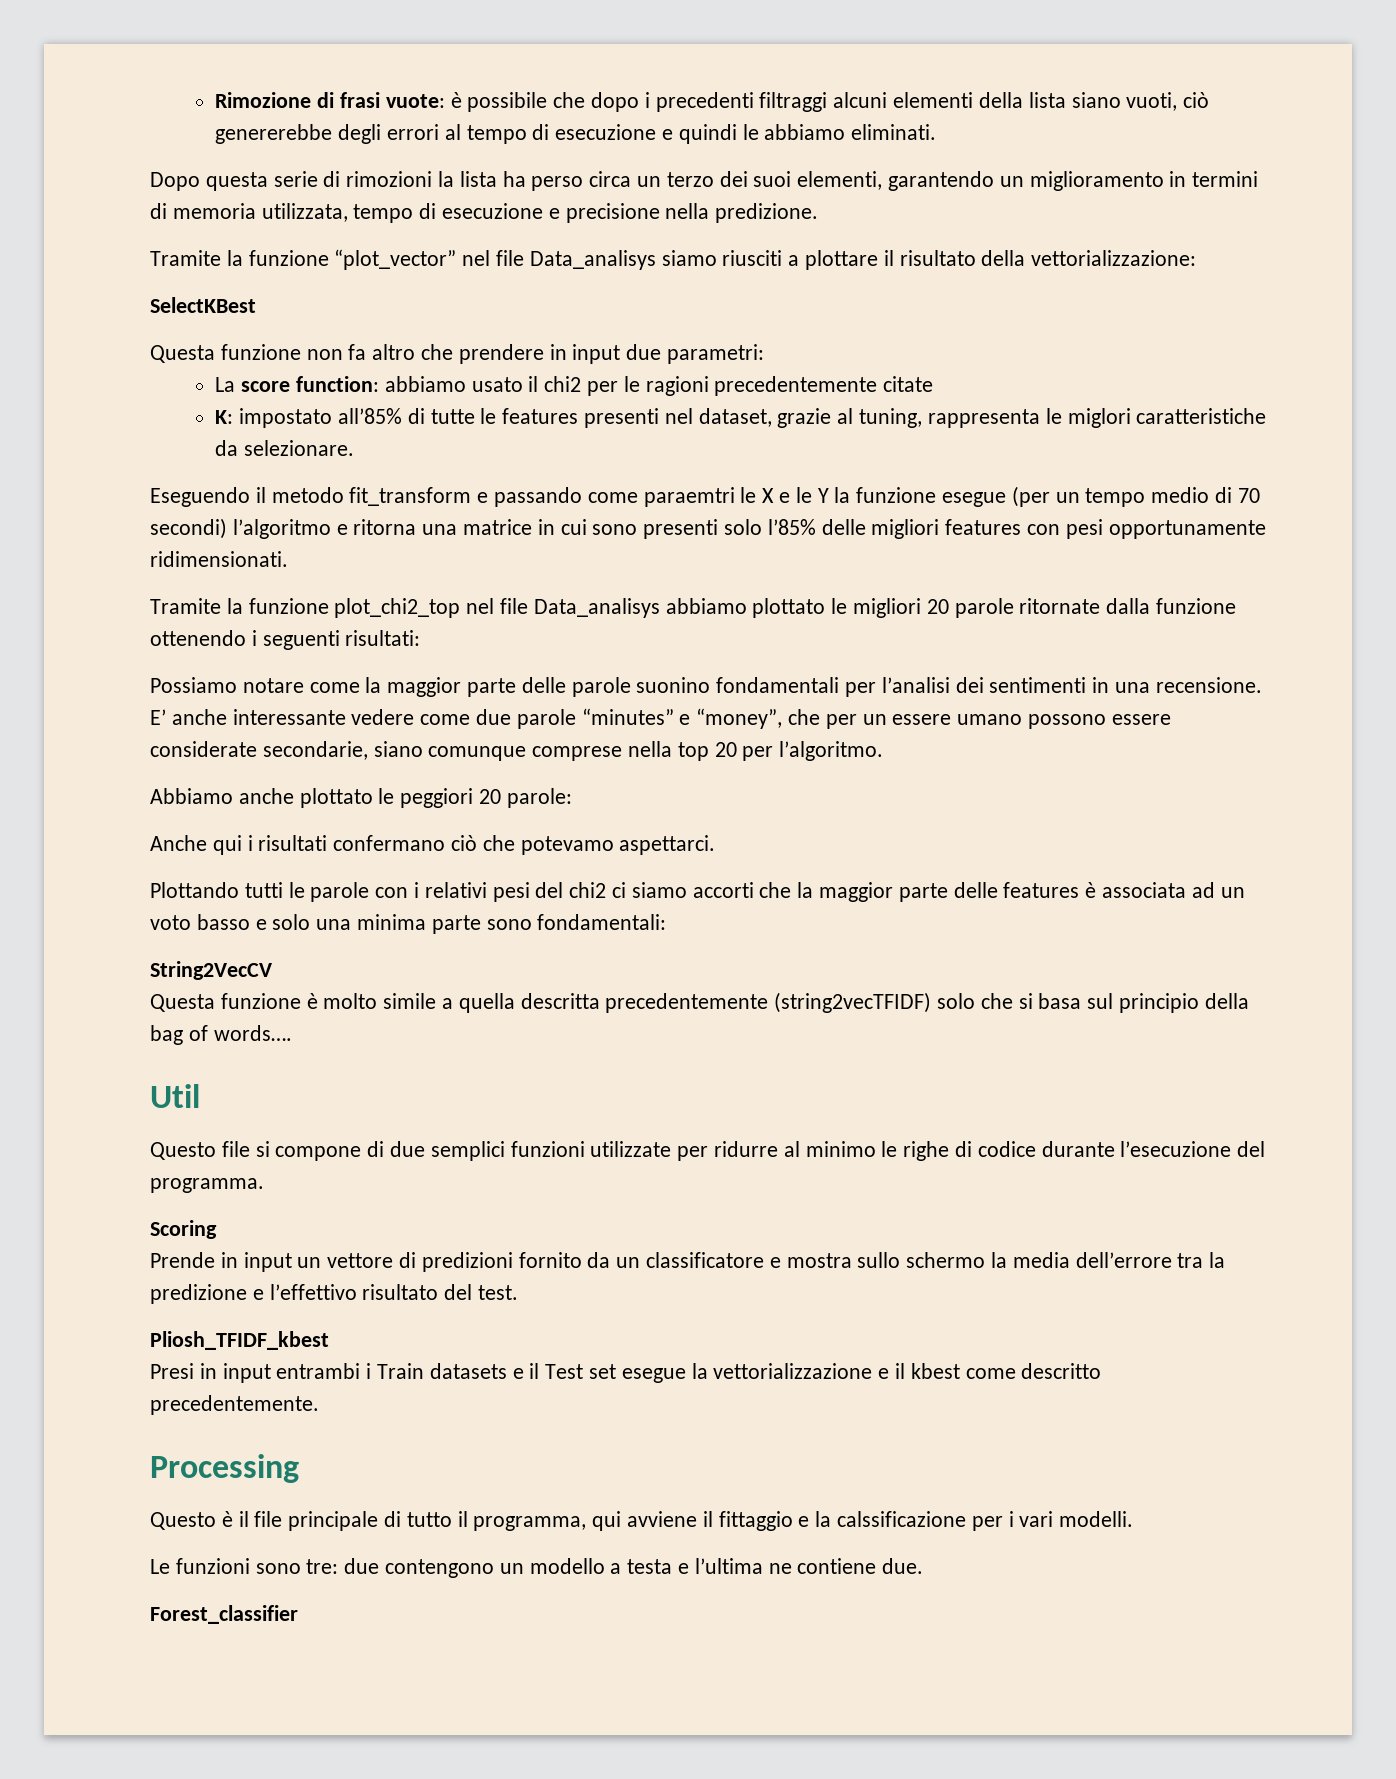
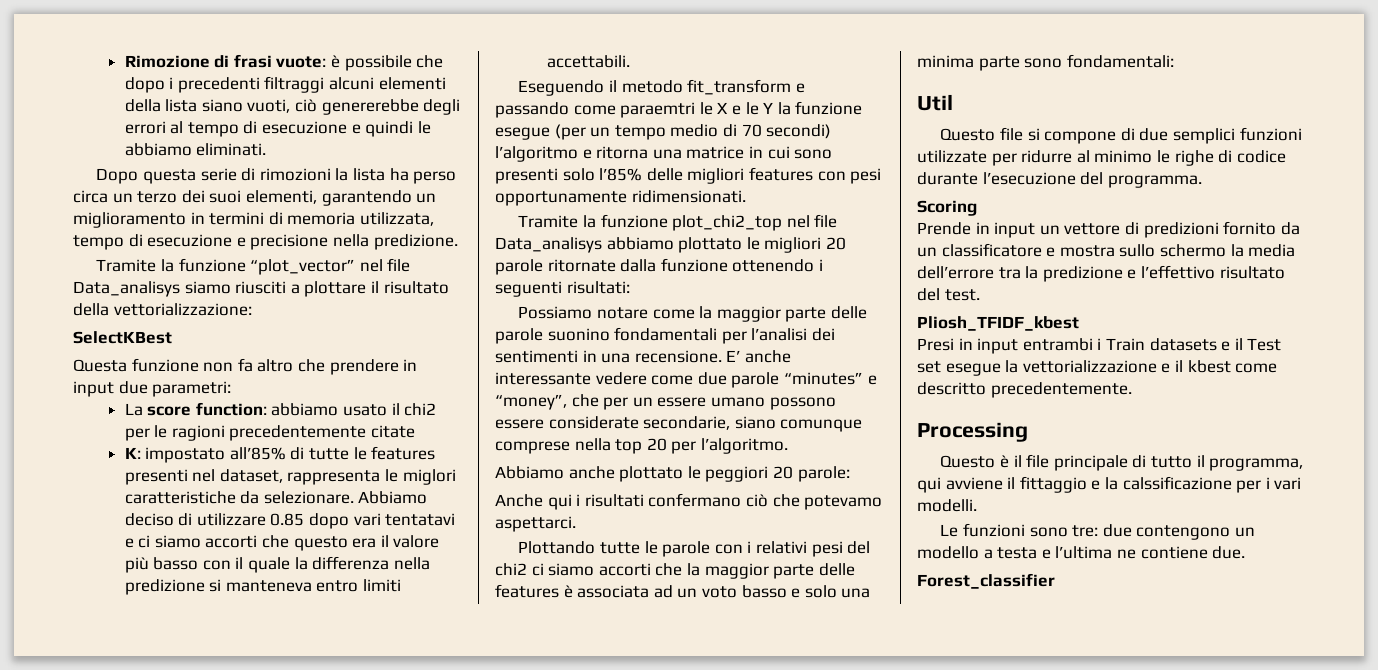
- K: impostato all’85% di tutte le features presenti nel dataset, grazie al tuning, rappresenta le miglori caratteristiche da selezionare.
+ K: impostato all’85% di tutte le features presenti nel dataset, rappresenta le miglori caratteristiche da selezionare. Abbiamo deciso di utilizzare 0.85 dopo vari tentatavi e ci siamo accorti che questo era il valore più basso con il quale la differenza nella predizione si manteneva entro limiti accettabili.
- Plottando tutti le parole con i relativi pesi del chi2 ci siamo accorti che la maggior parte delle features è associata ad un voto basso e solo una minima parte sono fondamentali:
+ Plottando tutte le parole con i relativi pesi del chi2 ci siamo accorti che la maggior parte delle features è associata ad un voto basso e solo una minima parte sono fondamentali:
- String2VecCV
- Questa funzione è molto simile a quella descritta precedentemente (string2vecTFIDF) solo che si basa sul principio della bag of words….

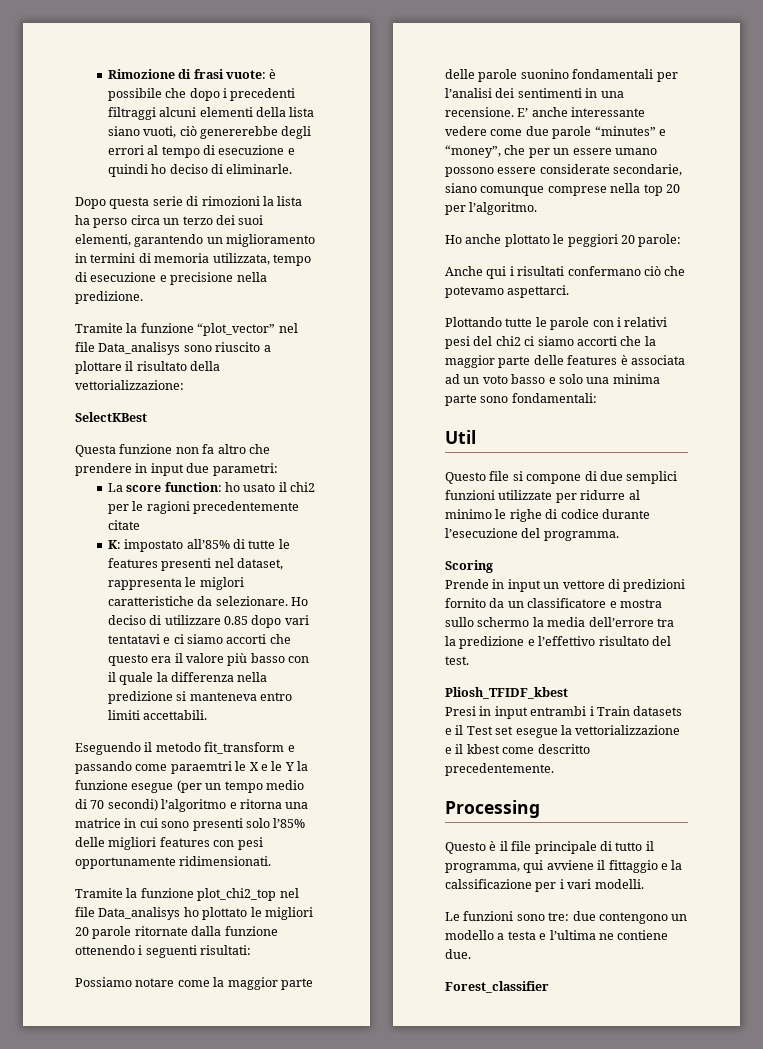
- Rimozione di frasi vuote: è possibile che dopo i precedenti filtraggi alcuni elementi della lista siano vuoti, ciò genererebbe degli errori al tempo di esecuzione e quindi le abbiamo eliminati.
+ Rimozione di frasi vuote: è possibile che dopo i precedenti filtraggi alcuni elementi della lista siano vuoti, ciò genererebbe degli errori al tempo di esecuzione e quindi ho deciso di eliminarle.
- Tramite la funzione “plot_vector” nel file Data_analisys siamo riusciti a plottare il risultato della vettorializzazione:
+ Tramite la funzione “plot_vector” nel file Data_analisys sono riuscito a plottare il risultato della vettorializzazione:
- La score function: abbiamo usato il chi2 per le ragioni precedentemente citate
+ La score function: ho usato il chi2 per le ragioni precedentemente citate
- Abbiamo deciso di utilizzare 0.85 dopo vari tentatavi e ci siamo accorti che questo era il valore più basso con il quale la differenza nella predizione si manteneva entro limiti accettabili.
+ Ho deciso di utilizzare 0.85 dopo vari tentatavi e ci siamo accorti che questo era il valore più basso con il quale la differenza nella predizione si manteneva entro limiti accettabili.
- Tramite la funzione plot_chi2_top nel file Data_analisys abbiamo plottato le migliori 20 parole ritornate dalla funzione ottenendo i seguenti risultati:
+ Tramite la funzione plot_chi2_top nel file Data_analisys ho plottato le migliori 20 parole ritornate dalla funzione ottenendo i seguenti risultati:
- Abbiamo anche plottato le peggiori 20 parole:
+ Ho anche plottato le peggiori 20 parole:

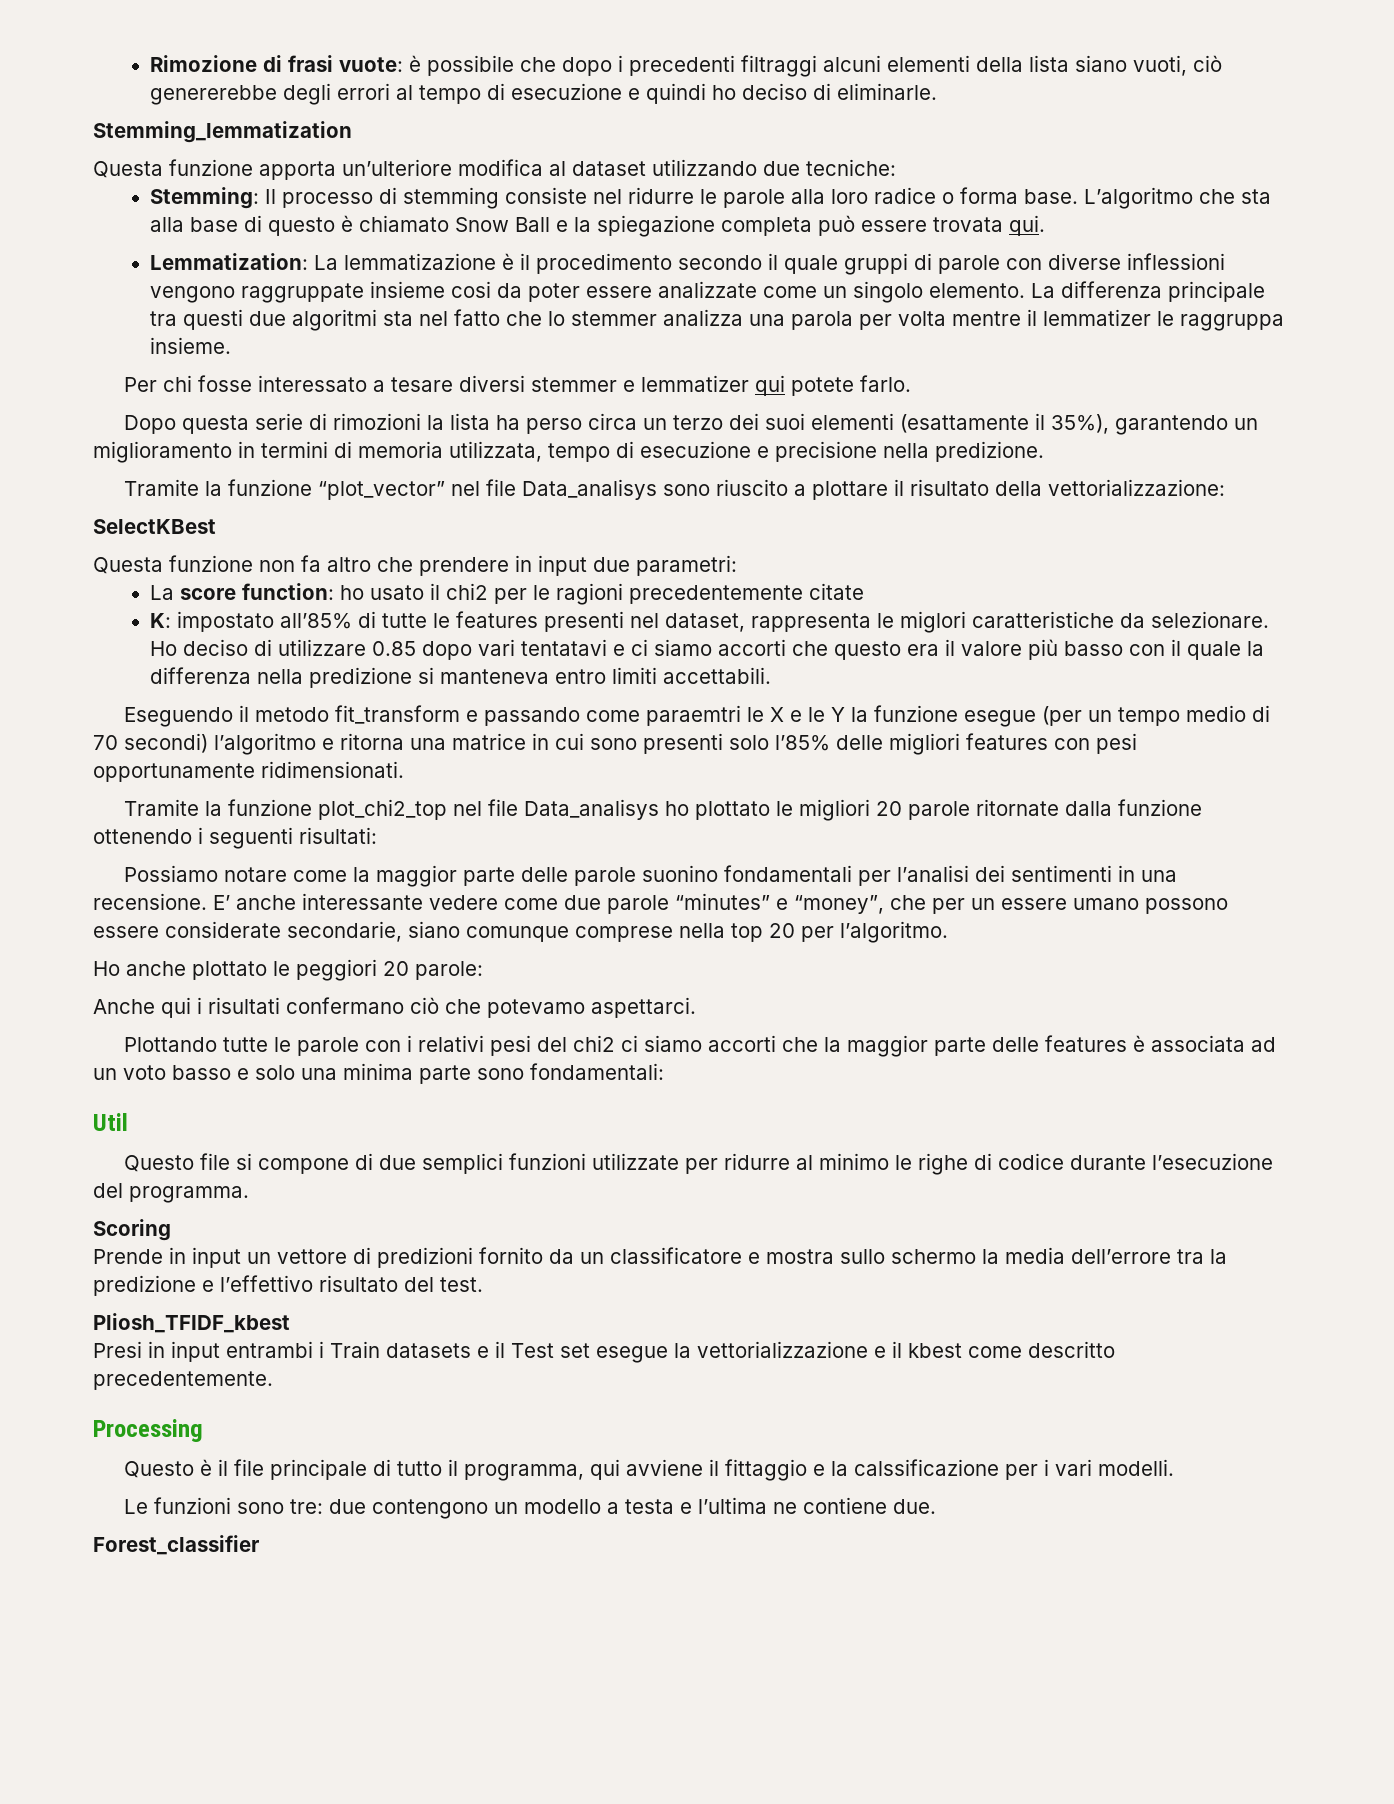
+ Stemming_lemmatization
+ Questa funzione apporta un’ulteriore modifica al dataset utilizzando due tecniche:
+ Stemming: Il processo di stemming consiste nel ridurre le parole alla loro radice o forma base. L’algoritmo che sta alla base di questo è chiamato Snow Ball e la spiegazione completa può essere trovata qui.
+ Lemmatization: La lemmatizazione è il procedimento secondo il quale gruppi di parole con diverse inflessioni vengono raggruppate insieme cosi da poter essere analizzate come un singolo elemento. La differenza principale tra questi due algoritmi sta nel fatto che lo stemmer analizza una parola per volta mentre il lemmatizer le raggruppa insieme.
+ Per chi fosse interessato a tesare diversi stemmer e lemmatizer qui potete farlo.
- Dopo questa serie di rimozioni la lista ha perso circa un terzo dei suoi elementi, garantendo un miglioramento in termini di memoria utilizzata, tempo di esecuzione e precisione nella predizione.
+ Dopo questa serie di rimozioni la lista ha perso circa un terzo dei suoi elementi (esattamente il 35%), garantendo un miglioramento in termini di memoria utilizzata, tempo di esecuzione e precisione nella predizione.

